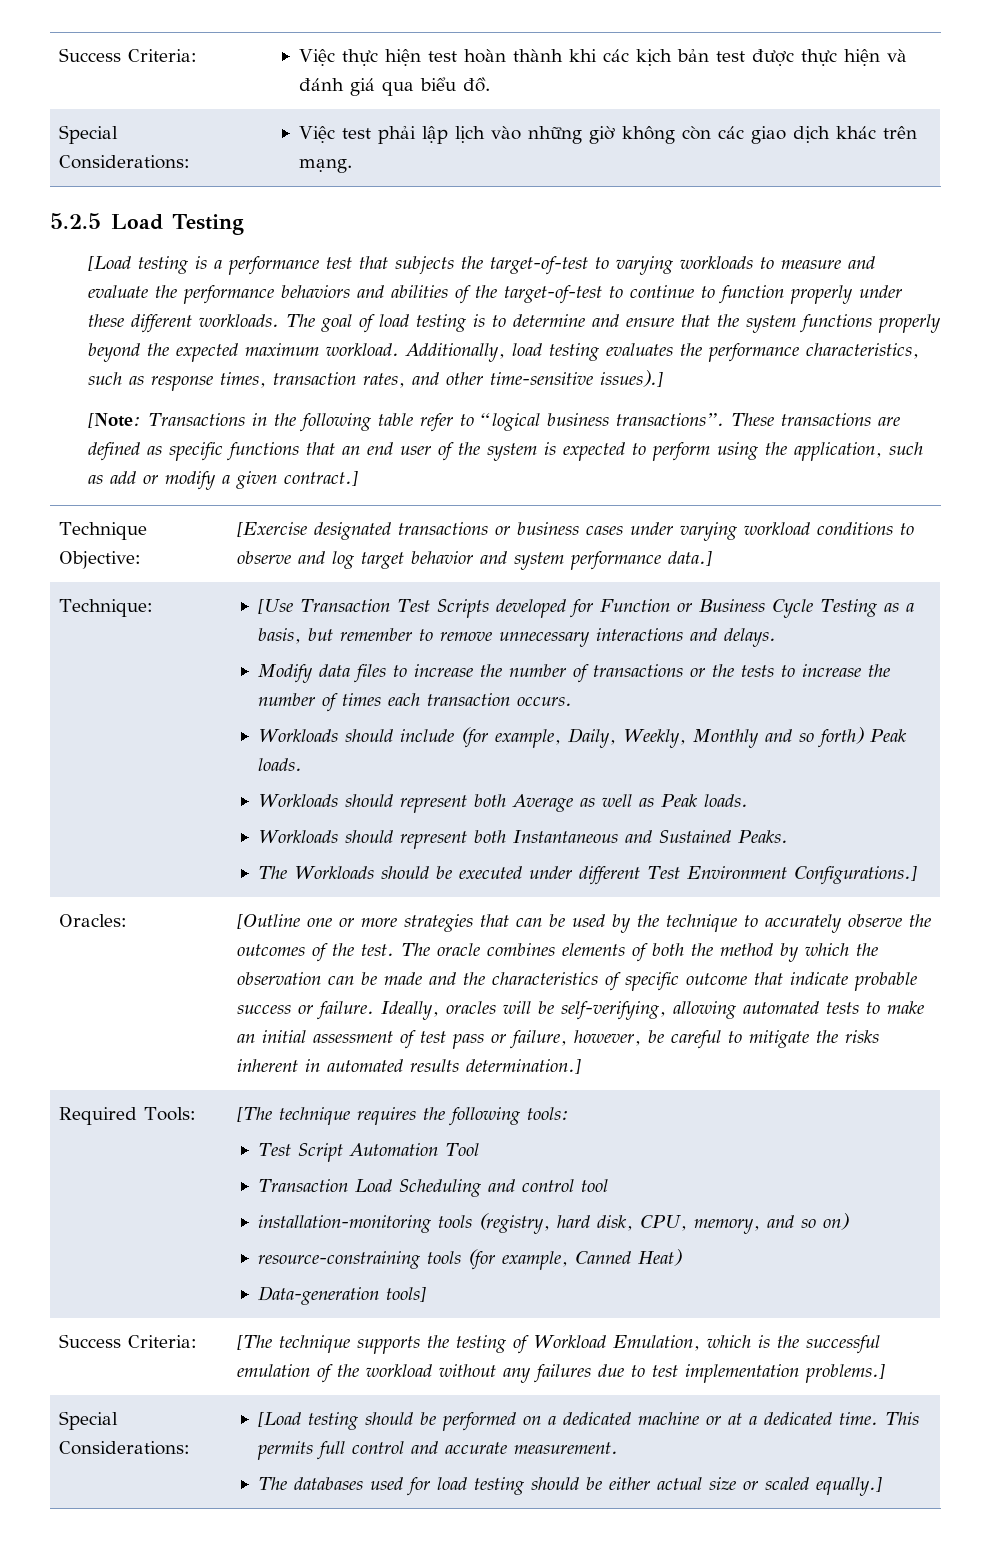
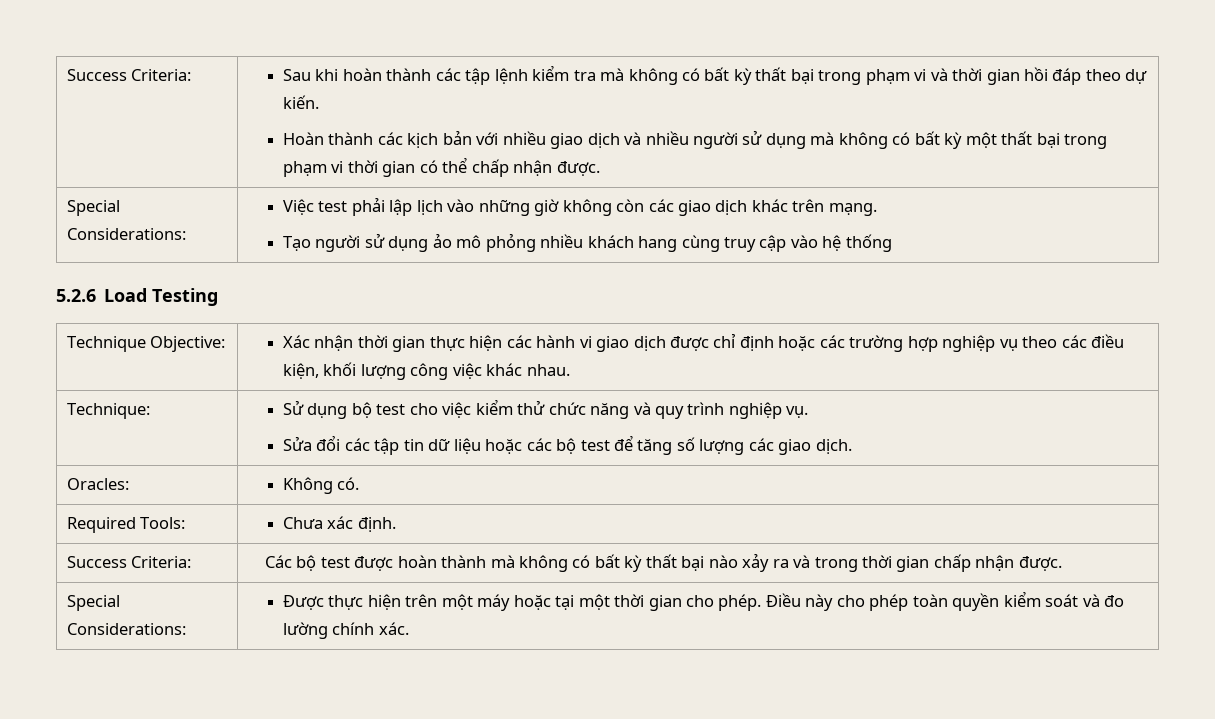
- Success Criteria: | Việc thực hiện test hoàn thành khi các kịch bản test được thực hiện và đánh giá qua biểu đồ.
+ Success Criteria: | Sau khi hoàn thành các tập lệnh kiểm tra mà không có bất kỳ thất bại trong phạm vi và thời gian hồi đáp theo dự kiến.
+ Hoàn thành các kịch bản với nhiều giao dịch và nhiều người sử dụng mà không có bất kỳ một thất bại trong phạm vi thời gian có thể chấp nhận được.
  Special Considerations: | Việc test phải lập lịch vào những giờ không còn các giao dịch khác trên mạng.
- 5.2.5 Load Testing
- [Load testing is a performance test that subjects the target-of-test to varying workloads to measure and evaluate the performance behaviors and abilities of the target-of-test to continue to function properly under these different workloads. The goal of load testing is to determine and ensure that the system functions properly beyond the expected maximum workload. Additionally, load testing evaluates the performance characteristics, such as response times, transaction rates, and other time-sensitive issues).]
- [Note: Transactions in the following table refer to “logical business transactions”. These transactions are defined as specific functions that an end user of the system is expected to perform using the application, such as add or modify a given contract.]
- Technique Objective: | [Exercise designated transactions or business cases under varying workload conditions to observe and log target behavior and system performance data.]
- Technique: | [Use Transaction Test Scripts developed for Function or Business Cycle Testing as a basis, but remember to remove unnecessary interactions and delays.
- Modify data files to increase the number of transactions or the tests to increase the number of times each transaction occurs.
- Workloads should include (for example, Daily, Weekly, Monthly and so forth) Peak loads.
- Workloads should represent both Average as well as Peak loads.
- Workloads should represent both Instantaneous and Sustained Peaks.
- The Workloads should be executed under different Test Environment Configurations.]
- Oracles: | [Outline one or more strategies that can be used by the technique to accurately observe the outcomes of the test. The oracle combines elements of both the method by which the observation can be made and the characteristics of specific outcome that indicate probable success or failure. Ideally, oracles will be self-verifying, allowing automated tests to make an initial assessment of test pass or failure, however, be careful to mitigate the risks inherent in automated results determination.]
- Required Tools: | [The technique requires the following tools:
- Test Script Automation Tool
- Transaction Load Scheduling and control tool
- installation-monitoring tools (registry, hard disk, CPU, memory, and so on)
- resource-constraining tools (for example, Canned Heat)
- Data-generation tools]
- Success Criteria: | [The technique supports the testing of Workload Emulation, which is the successful emulation of the workload without any failures due to test implementation problems.]
- Special Considerations: | [Load testing should be performed on a dedicated machine or at a dedicated time. This permits full control and accurate measurement.
- The databases used for load testing should be either actual size or scaled equally.]
+ Tạo người sử dụng ảo mô phỏng nhiều khách hang cùng truy cập vào hệ thống
+ 5.2.6 Load Testing
+ Technique Objective: | Xác nhận thời gian thực hiện các hành vi giao dịch được chỉ định hoặc các trường hợp nghiệp vụ theo các điều kiện, khối lượng công việc khác nhau.
+ Technique: | Sử dụng bộ test cho việc kiểm thử chức năng và quy trình nghiệp vụ.
+ Sửa đổi các tập tin dữ liệu hoặc các bộ test để tăng số lượng các giao dịch.
+ Oracles: | Không có.
+ Required Tools: | Chưa xác định.
+ Success Criteria: | Các bộ test được hoàn thành mà không có bất kỳ thất bại nào xảy ra và trong thời gian chấp nhận được.
+ Special Considerations: | Được thực hiện trên một máy hoặc tại một thời gian cho phép. Điều này cho phép toàn quyền kiểm soát và đo lường chính xác.

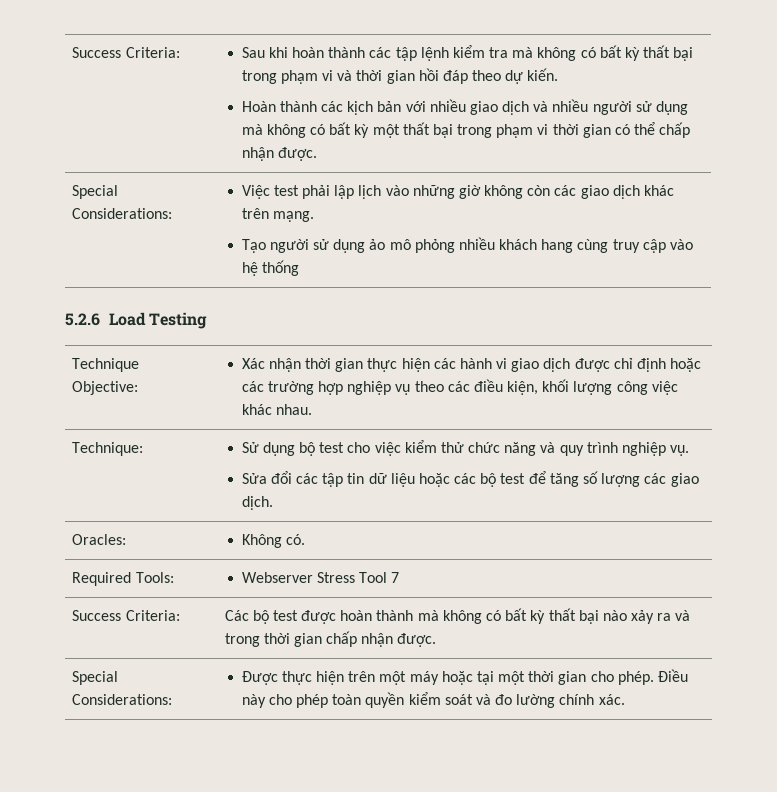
- Required Tools: | Chưa xác định.
+ Required Tools: | Webserver Stress Tool 7

